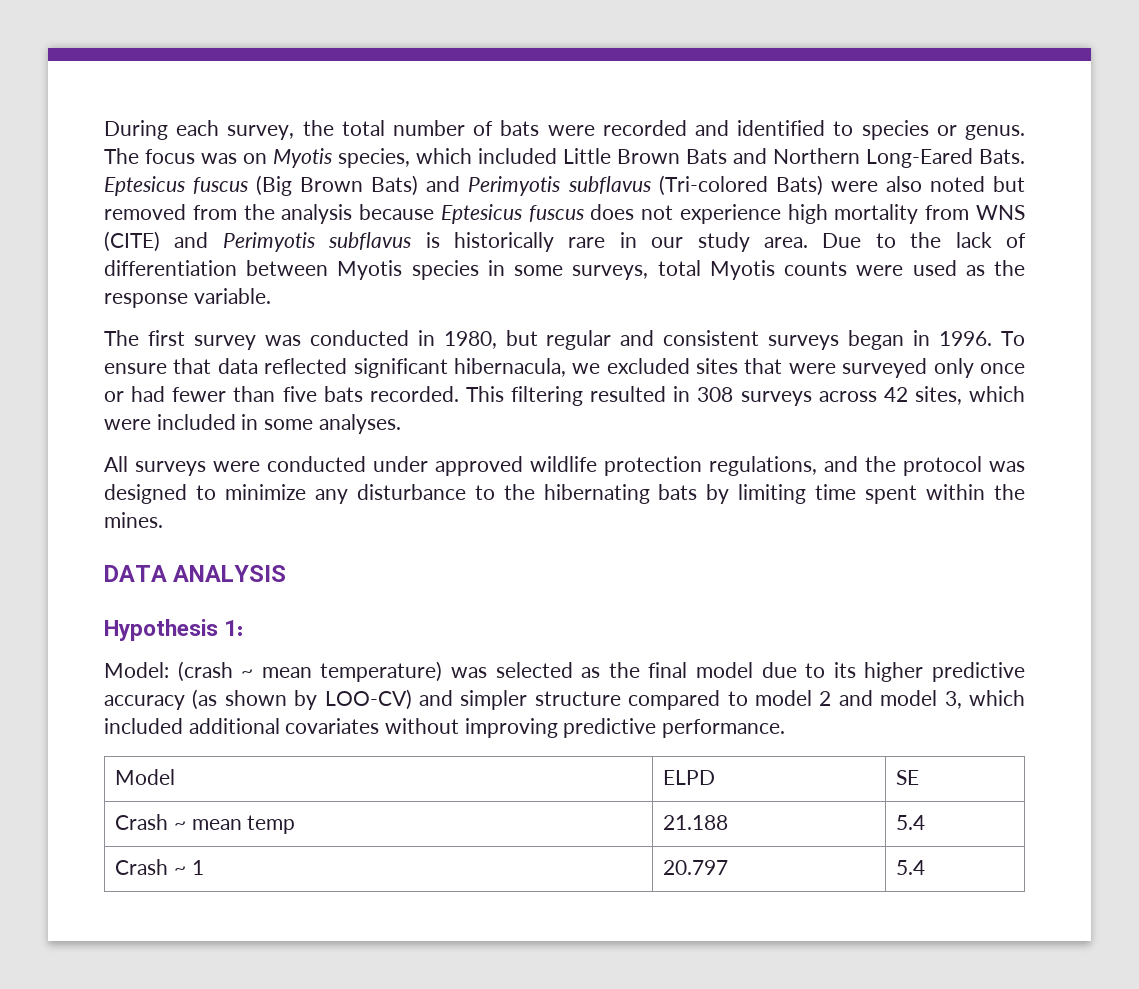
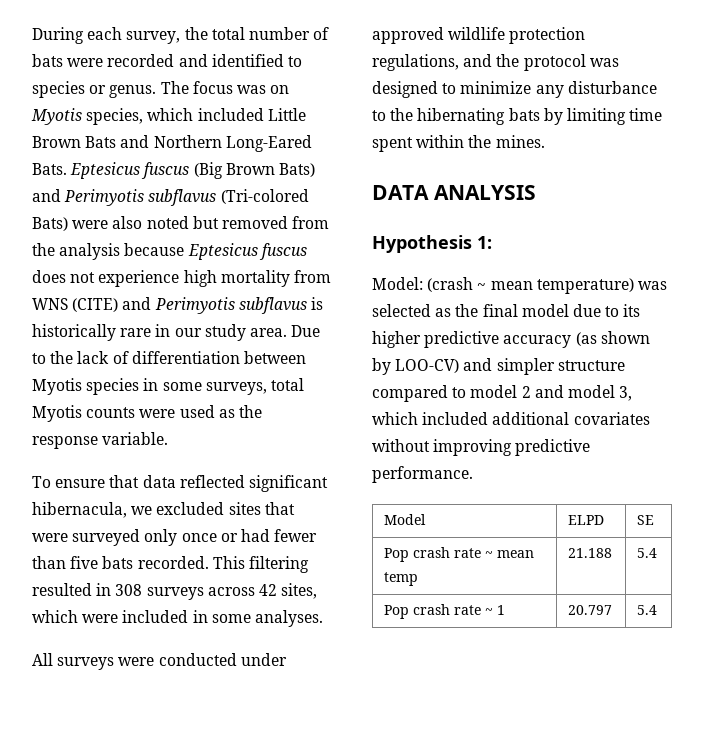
- The first survey was conducted in 1980, but regular and consistent surveys began in 1996.
- Crash ~ mean temp | 21.188 | 5.4
+ Pop crash rate ~ mean temp | 21.188 | 5.4
- Crash ~ 1 | 20.797 | 5.4
+ Pop crash rate ~ 1 | 20.797 | 5.4

